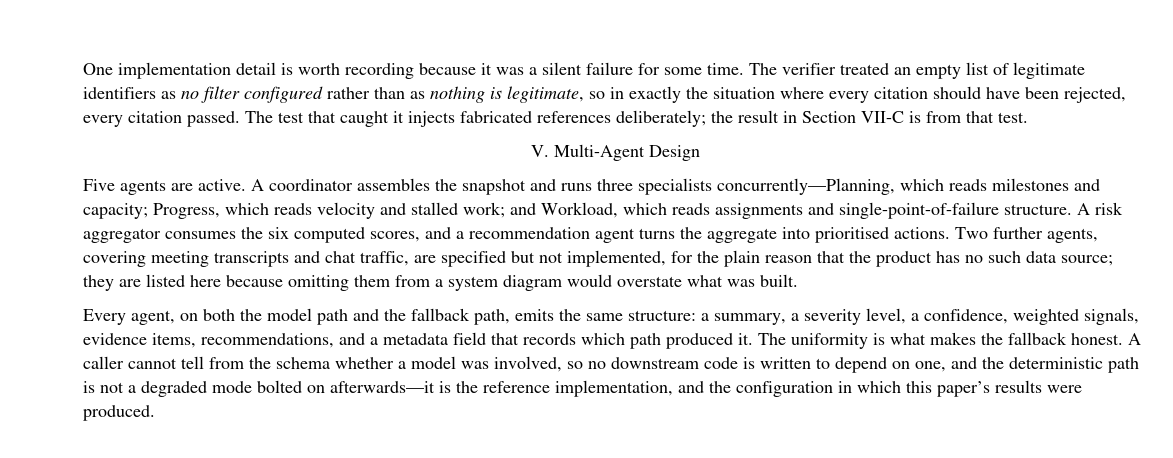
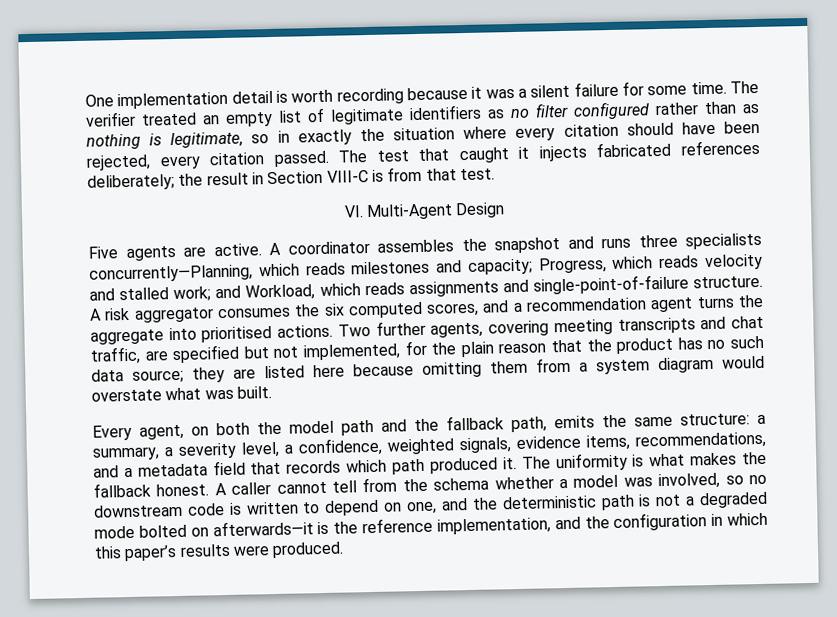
- The test that caught it injects fabricated references deliberately; the result in Section VII-C is from that test.
+ The test that caught it injects fabricated references deliberately; the result in Section VIII-C is from that test.
- V. Multi-Agent Design
+ VI. Multi-Agent Design

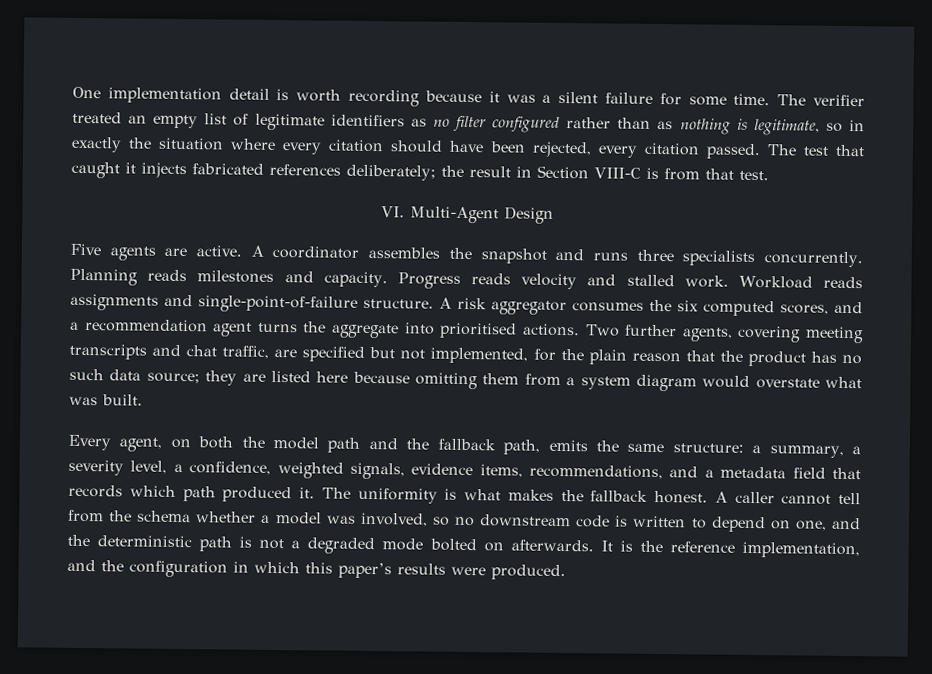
- A coordinator assembles the snapshot and runs three specialists concurrently—Planning, which reads milestones and capacity; Progress, which reads velocity and stalled work; and Workload, which reads assignments and single-point-of-failure structure.
+ A coordinator assembles the snapshot and runs three specialists concurrently. Planning reads milestones and capacity. Progress reads velocity and stalled work. Workload reads assignments and single-point-of-failure structure.
- A caller cannot tell from the schema whether a model was involved, so no downstream code is written to depend on one, and the deterministic path is not a degraded mode bolted on afterwards—it is the reference implementation, and the configuration in which this paper’s results were produced.
+ A caller cannot tell from the schema whether a model was involved, so no downstream code is written to depend on one, and the deterministic path is not a degraded mode bolted on afterwards. It is the reference implementation, and the configuration in which this paper’s results were produced.

